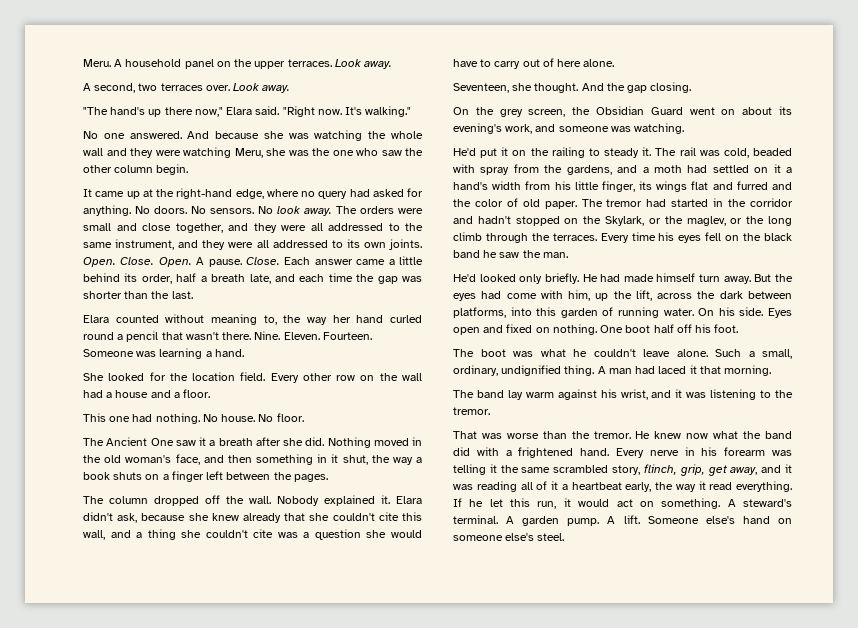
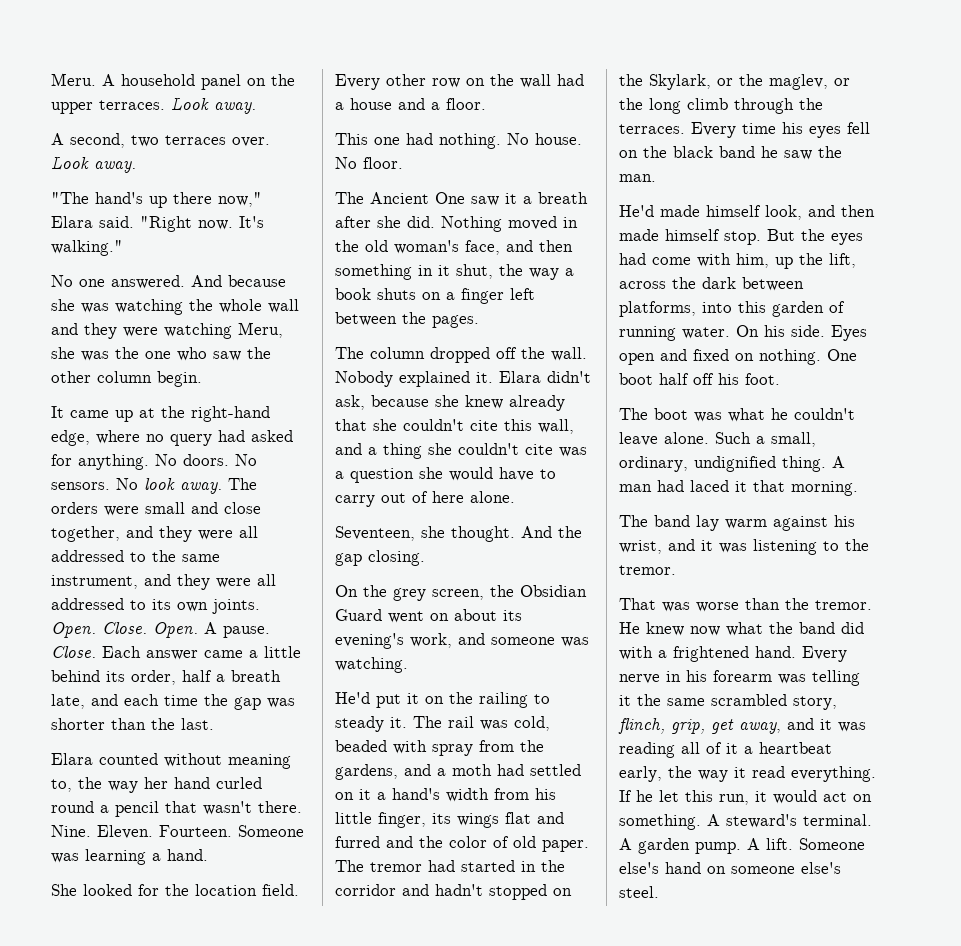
- He'd looked only briefly. He had made himself turn away.
+ He'd made himself look, and then made himself stop.

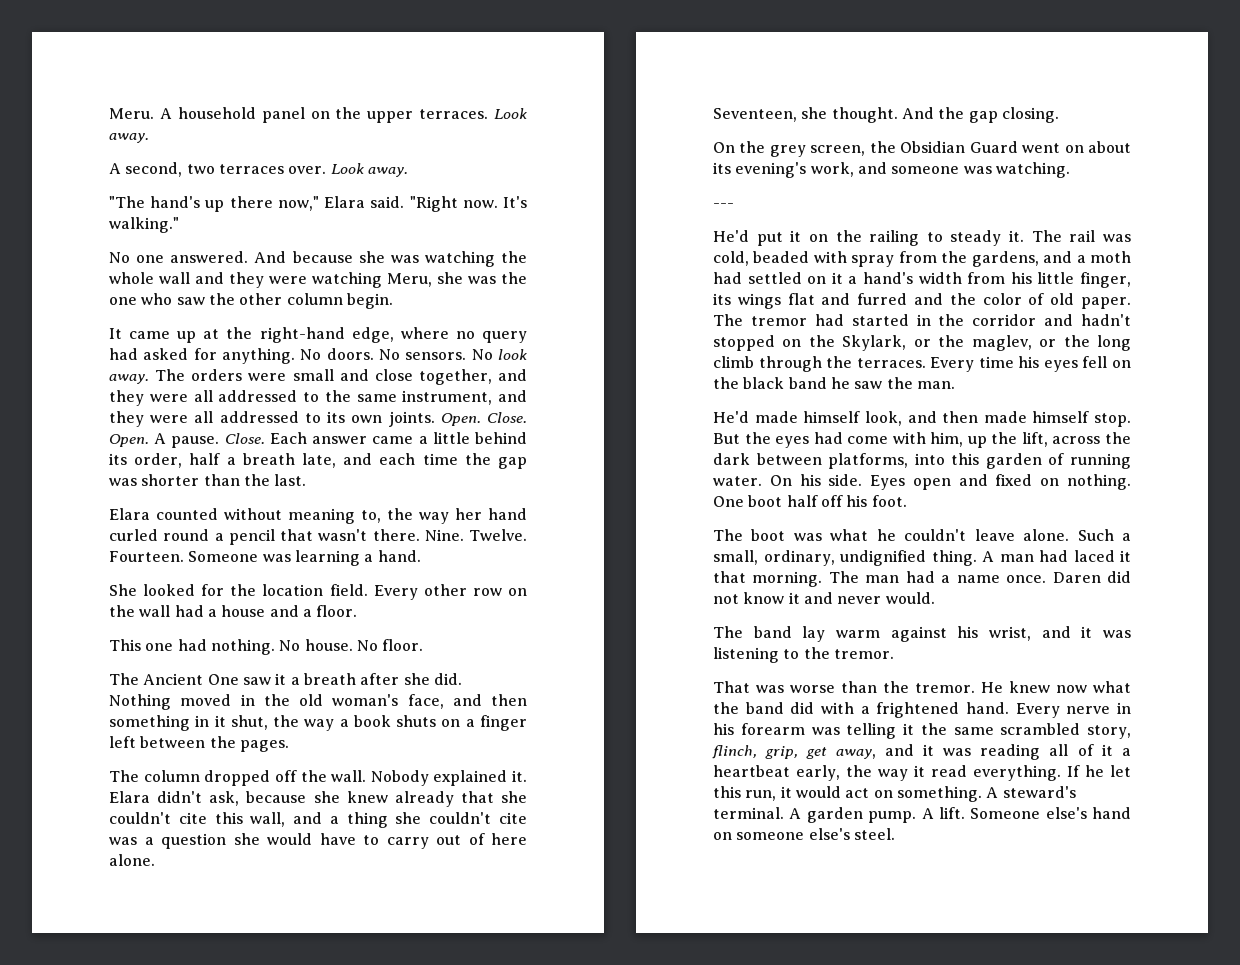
- Eleven.
+ Twelve.
+ ---
+ The man had a name once. Daren did not know it and never would.

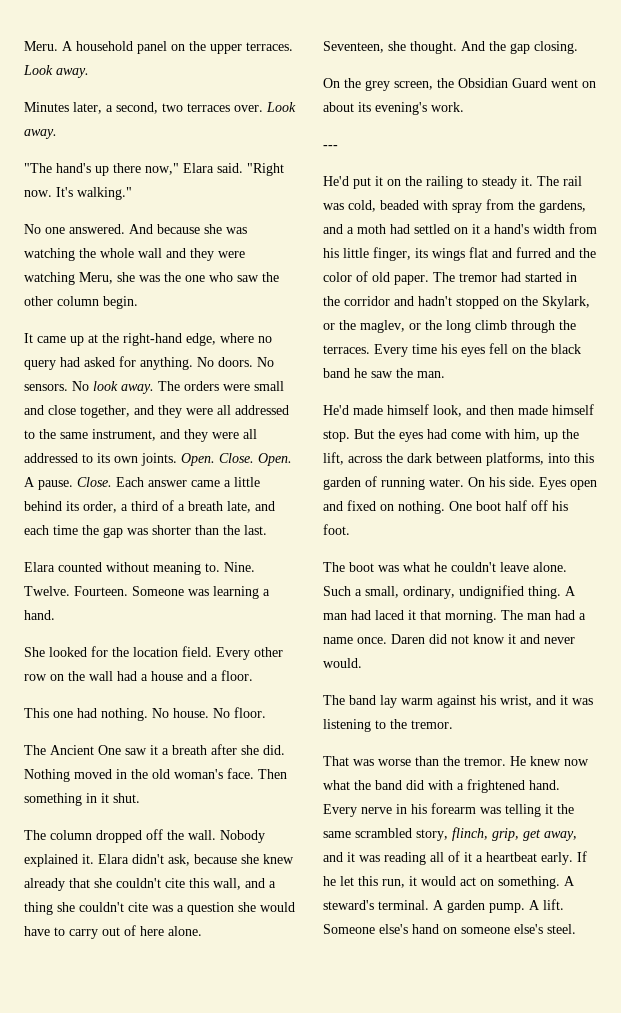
- A second, two terraces over.
+ Minutes later, a second, two terraces over.
- Each answer came a little behind its order, half a breath late, and each time the gap was shorter than the last.
+ Each answer came a little behind its order, a third of a breath late, and each time the gap was shorter than the last.
- Elara counted without meaning to, the way her hand curled round a pencil that wasn't there.
+ Elara counted without meaning to.
- Nothing moved in the old woman's face, and then something in it shut, the way a book shuts on a finger left between the pages.
+ Nothing moved in the old woman's face. Then something in it shut.
- On the grey screen, the Obsidian Guard went on about its evening's work, and someone was watching.
+ On the grey screen, the Obsidian Guard went on about its evening's work.
- Every nerve in his forearm was telling it the same scrambled story, flinch, grip, get away, and it was reading all of it a heartbeat early, the way it read everything.
+ Every nerve in his forearm was telling it the same scrambled story, flinch, grip, get away, and it was reading all of it a heartbeat early.

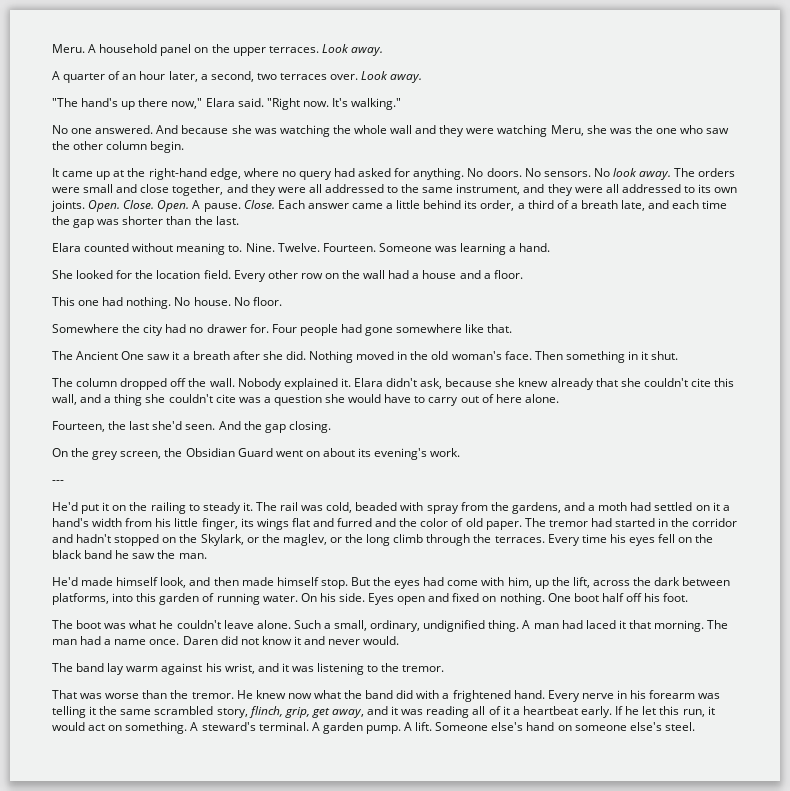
- Minutes later, a second, two terraces over.
+ A quarter of an hour later, a second, two terraces over.
+ Somewhere the city had no drawer for. Four people had gone somewhere like that.
- Seventeen, she thought.
+ Fourteen, the last she'd seen.

